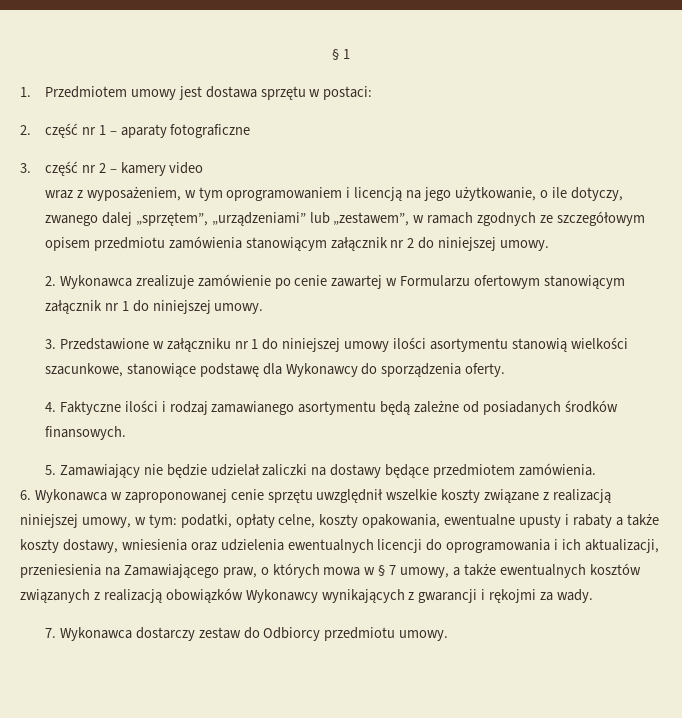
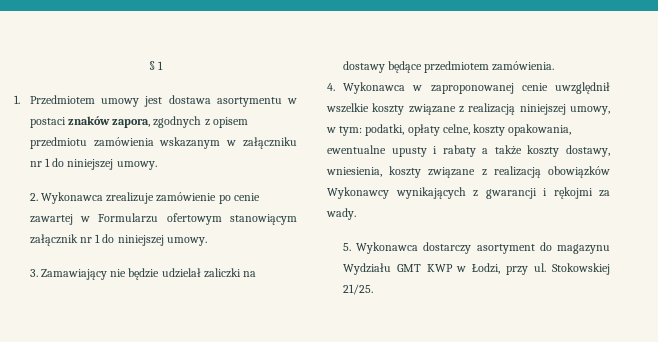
- 1. Przedmiotem umowy jest dostawa sprzętu w postaci:
- 2. część nr 1 – aparaty fotograficzne
- 3. część nr 2 – kamery video
- wraz z wyposażeniem, w tym oprogramowaniem i licencją na jego użytkowanie, o ile dotyczy, zwanego dalej „sprzętem”, „urządzeniami” lub „zestawem”, w ramach zgodnych ze szczegółowym opisem przedmiotu zamówienia stanowiącym załącznik nr 2 do niniejszej umowy.
+ 1. Przedmiotem umowy jest dostawa asortymentu w postaci znaków zapora, zgodnych z opisem przedmiotu zamówienia wskazanym w załączniku nr 1 do niniejszej umowy.
- 3. Przedstawione w załączniku nr 1 do niniejszej umowy ilości asortymentu stanowią wielkości szacunkowe, stanowiące podstawę dla Wykonawcy do sporządzenia oferty.
- 4. Faktyczne ilości i rodzaj zamawianego asortymentu będą zależne od posiadanych środków finansowych.
- 5. Zamawiający nie będzie udzielał zaliczki na dostawy będące przedmiotem zamówienia.
+ 3. Zamawiający nie będzie udzielał zaliczki na dostawy będące przedmiotem zamówienia.
- 6. Wykonawca w zaproponowanej cenie sprzętu uwzględnił wszelkie koszty związane z realizacją niniejszej umowy, w tym: podatki, opłaty celne, koszty opakowania, ewentualne upusty i rabaty a także koszty dostawy, wniesienia oraz udzielenia ewentualnych licencji do oprogramowania i ich aktualizacji, przeniesienia na Zamawiającego praw, o których mowa w § 7 umowy, a także ewentualnych kosztów związanych z realizacją obowiązków Wykonawcy wynikających z gwarancji i rękojmi za wady.
+ 4. Wykonawca w zaproponowanej cenie uwzględnił wszelkie koszty związane z realizacją niniejszej umowy, w tym: podatki, opłaty celne, koszty opakowania, ewentualne upusty i rabaty a także koszty dostawy, wniesienia, koszty związane z realizacją obowiązków Wykonawcy wynikających z gwarancji i rękojmi za wady.
- 7. Wykonawca dostarczy zestaw do Odbiorcy przedmiotu umowy.
+ 5. Wykonawca dostarczy asortyment do magazynu Wydziału GMT KWP w Łodzi, przy ul. Stokowskiej 21/25.

